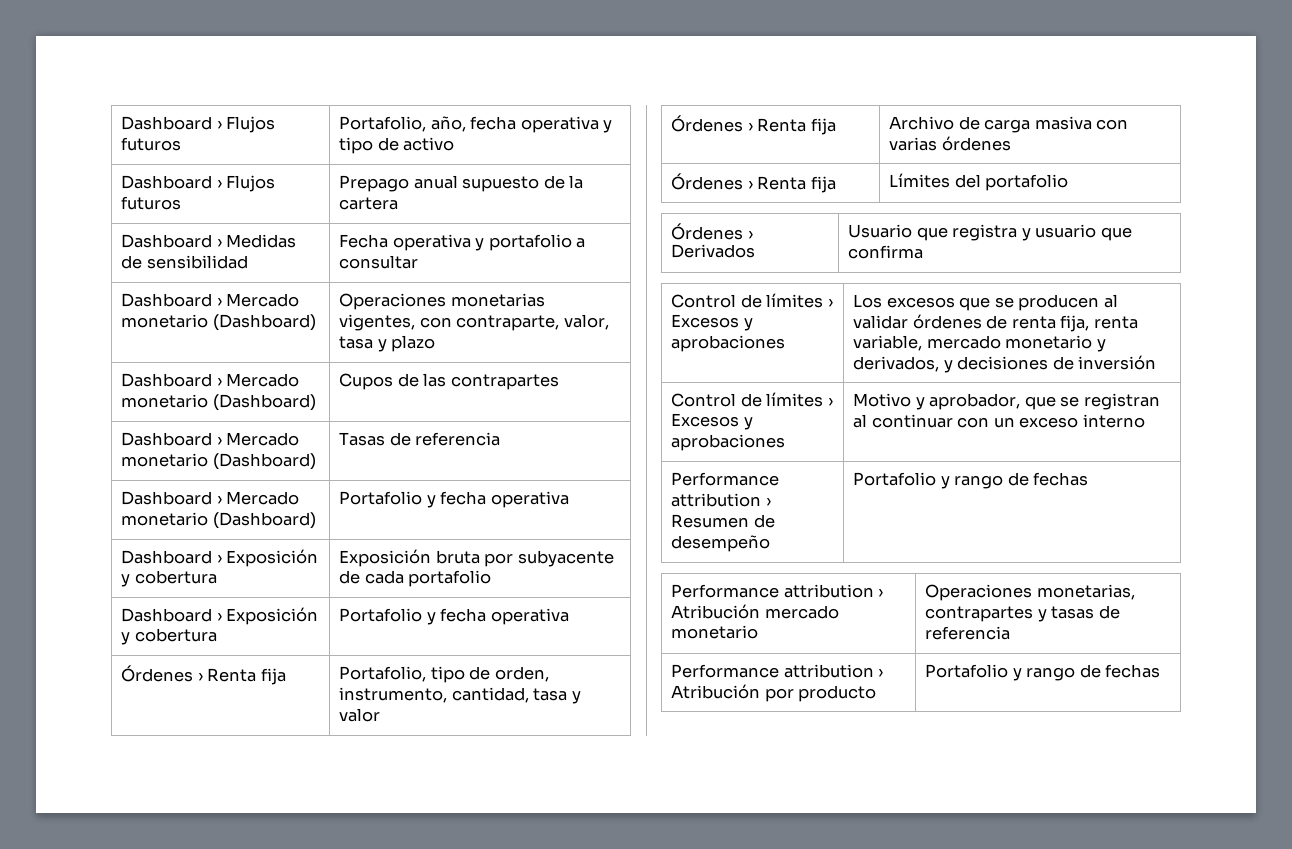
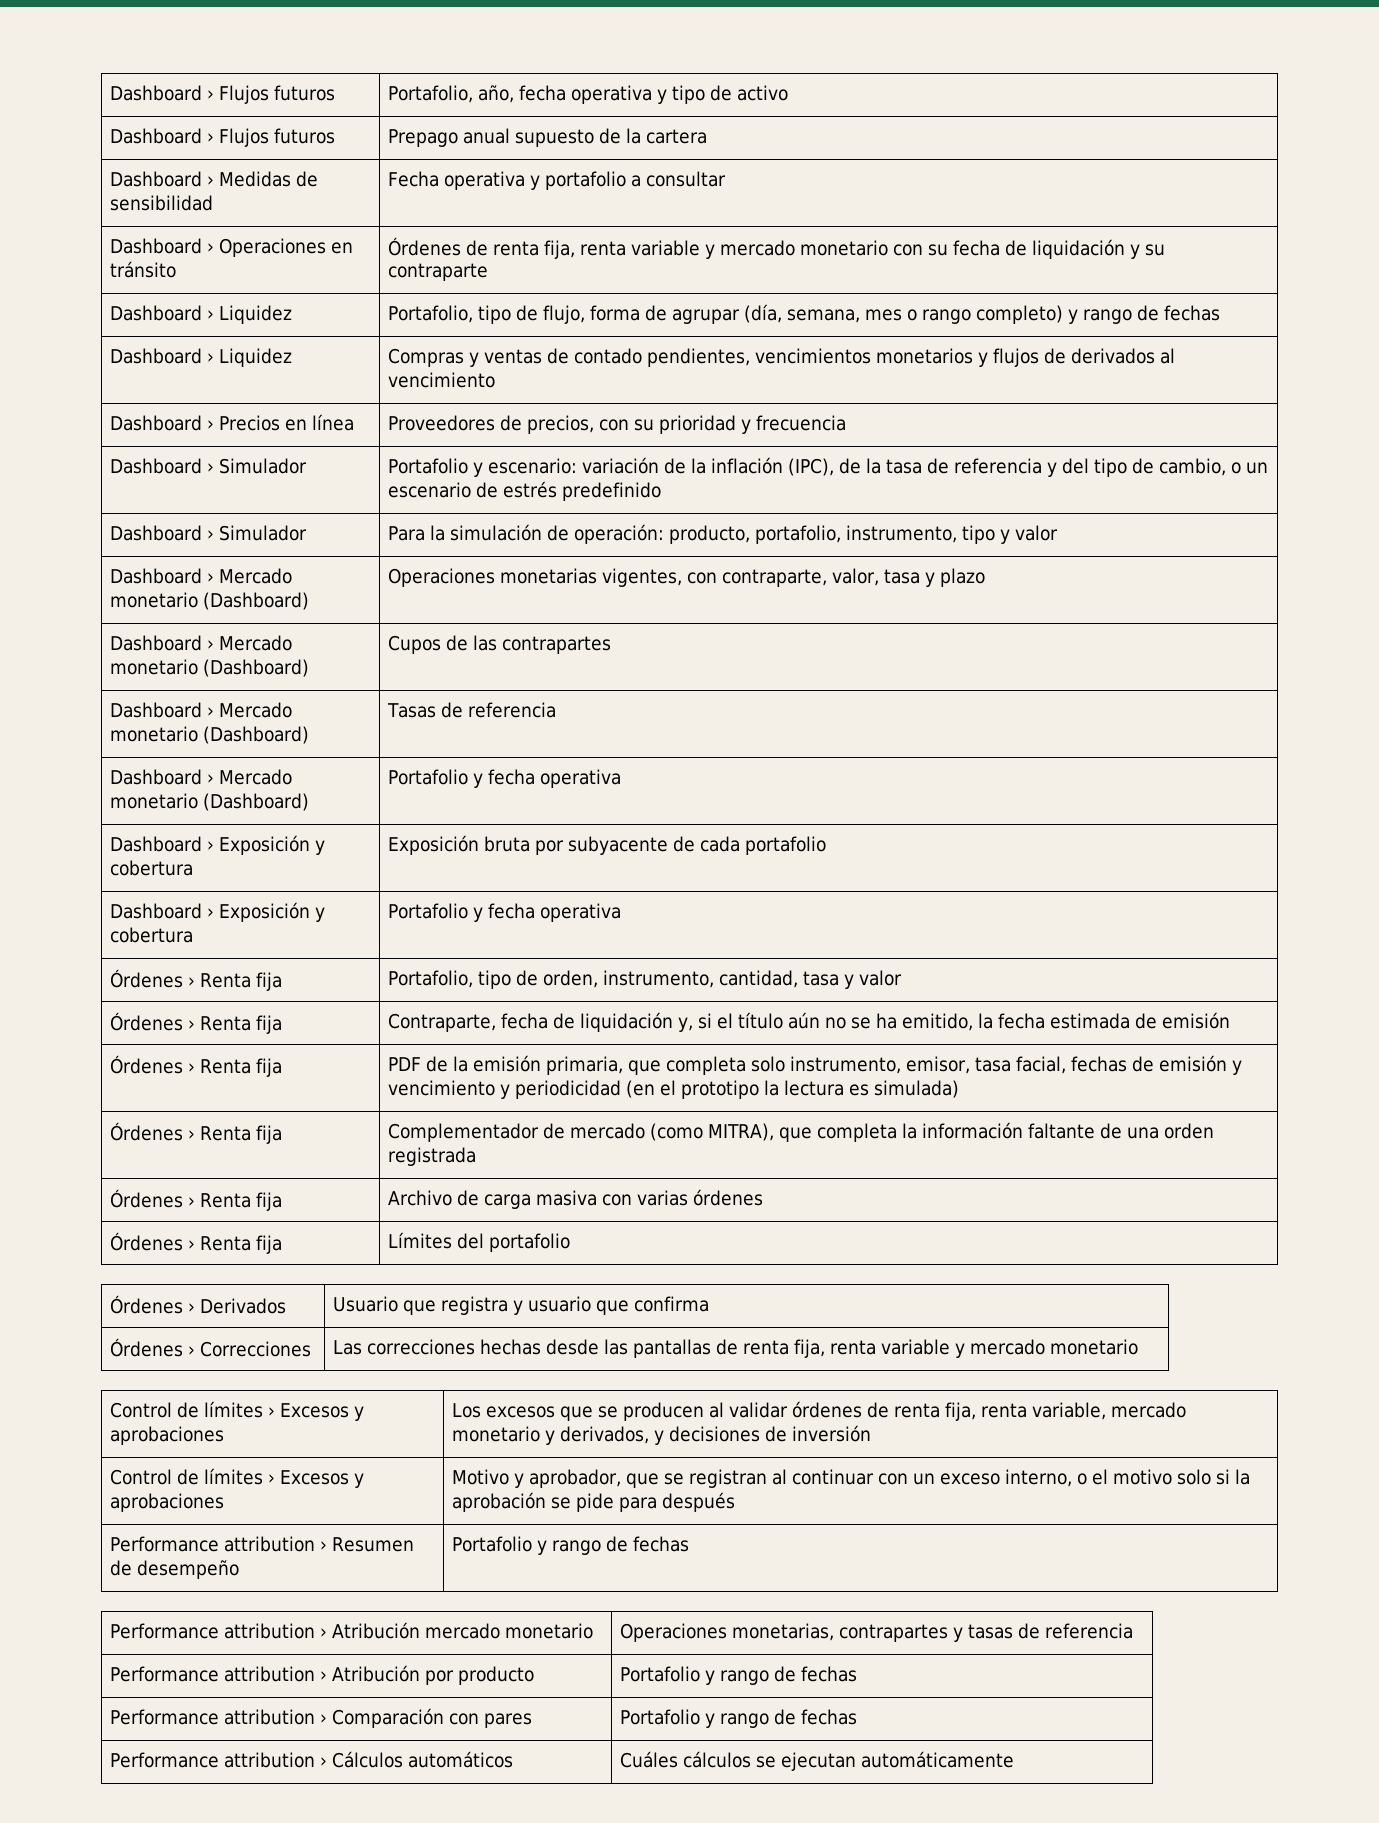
+ Dashboard › Operaciones en tránsito | Órdenes de renta fija, renta variable y mercado monetario con su fecha de liquidación y su contraparte
+ Dashboard › Liquidez | Portafolio, tipo de flujo, forma de agrupar (día, semana, mes o rango completo) y rango de fechas
+ Dashboard › Liquidez | Compras y ventas de contado pendientes, vencimientos monetarios y flujos de derivados al vencimiento
+ Dashboard › Precios en línea | Proveedores de precios, con su prioridad y frecuencia
+ Dashboard › Simulador | Portafolio y escenario: variación de la inflación (IPC), de la tasa de referencia y del tipo de cambio, o un escenario de estrés predefinido
+ Dashboard › Simulador | Para la simulación de operación: producto, portafolio, instrumento, tipo y valor
+ Órdenes › Renta fija | Contraparte, fecha de liquidación y, si el título aún no se ha emitido, la fecha estimada de emisión
+ Órdenes › Renta fija | PDF de la emisión primaria, que completa solo instrumento, emisor, tasa facial, fechas de emisión y vencimiento y periodicidad (en el prototipo la lectura es simulada)
+ Órdenes › Renta fija | Complementador de mercado (como MITRA), que completa la información faltante de una orden registrada
+ Órdenes › Correcciones | Las correcciones hechas desde las pantallas de renta fija, renta variable y mercado monetario
- Control de límites › Excesos y aprobaciones | Motivo y aprobador, que se registran al continuar con un exceso interno
+ Control de límites › Excesos y aprobaciones | Motivo y aprobador, que se registran al continuar con un exceso interno, o el motivo solo si la aprobación se pide para después
+ Performance attribution › Comparación con pares | Portafolio y rango de fechas
+ Performance attribution › Cálculos automáticos | Cuáles cálculos se ejecutan automáticamente

